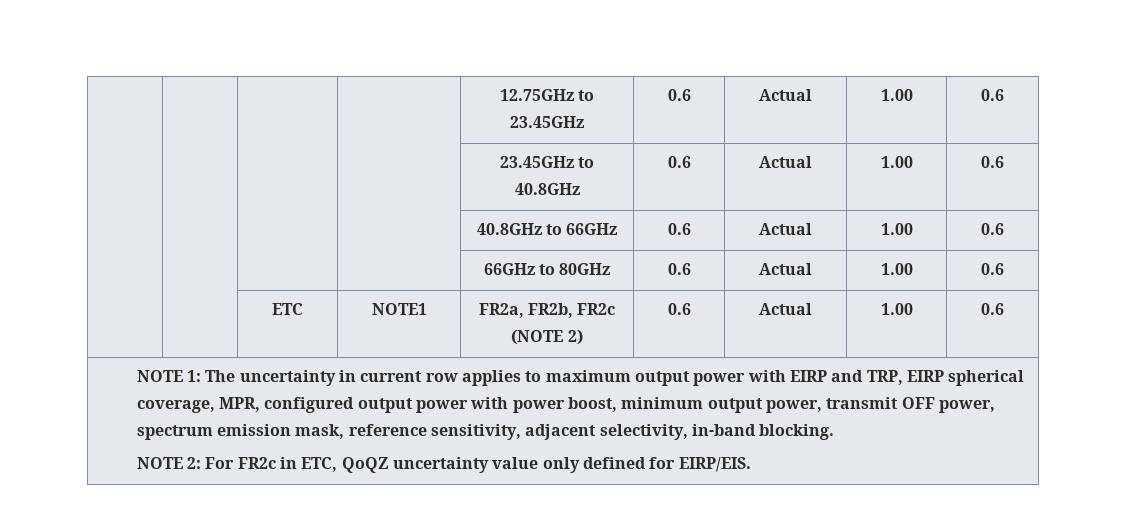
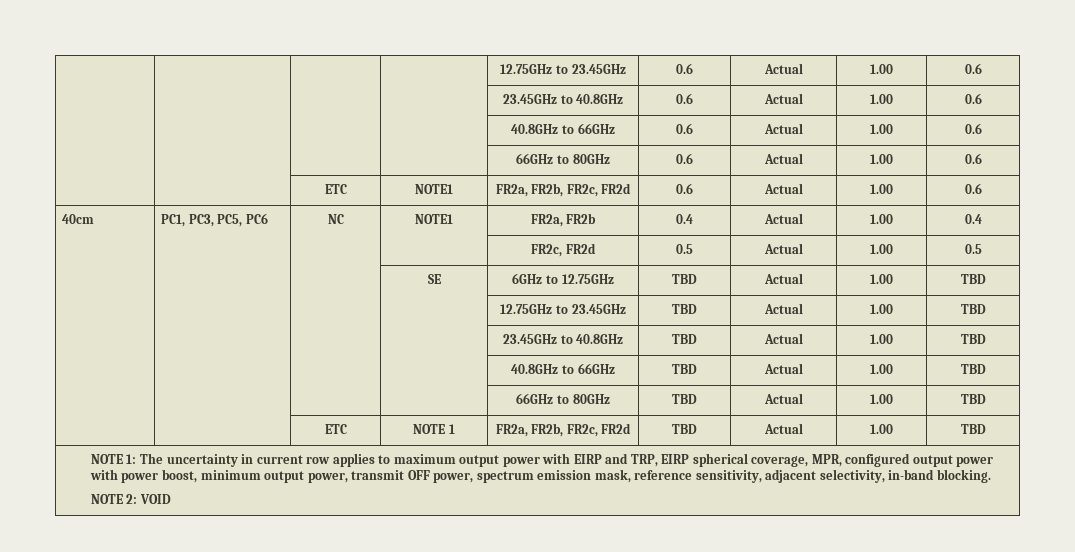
- | | ETC | NOTE1 | FR2a, FR2b, FR2c (NOTE 2) | 0.6 | Actual | 1.00 | 0.6
+ | | ETC | NOTE1 | FR2a, FR2b, FR2c, FR2d | 0.6 | Actual | 1.00 | 0.6
+ 40cm | PC1, PC3, PC5, PC6 | NC | NOTE1 | FR2a, FR2b | 0.4 | Actual | 1.00 | 0.4
+ | | | | FR2c, FR2d | 0.5 | Actual | 1.00 | 0.5
+ | | | SE | 6GHz to 12.75GHz | TBD | Actual | 1.00 | TBD
+ | | | | 12.75GHz to 23.45GHz | TBD | Actual | 1.00 | TBD
+ | | | | 23.45GHz to 40.8GHz | TBD | Actual | 1.00 | TBD
+ | | | | 40.8GHz to 66GHz | TBD | Actual | 1.00 | TBD
+ | | | | 66GHz to 80GHz | TBD | Actual | 1.00 | TBD
+ | | ETC | NOTE 1 | FR2a, FR2b, FR2c, FR2d | TBD | Actual | 1.00 | TBD
- NOTE 2: For FR2c in ETC, QoQZ uncertainty value only defined for EIRP/EIS.
+ NOTE 2: VOID

